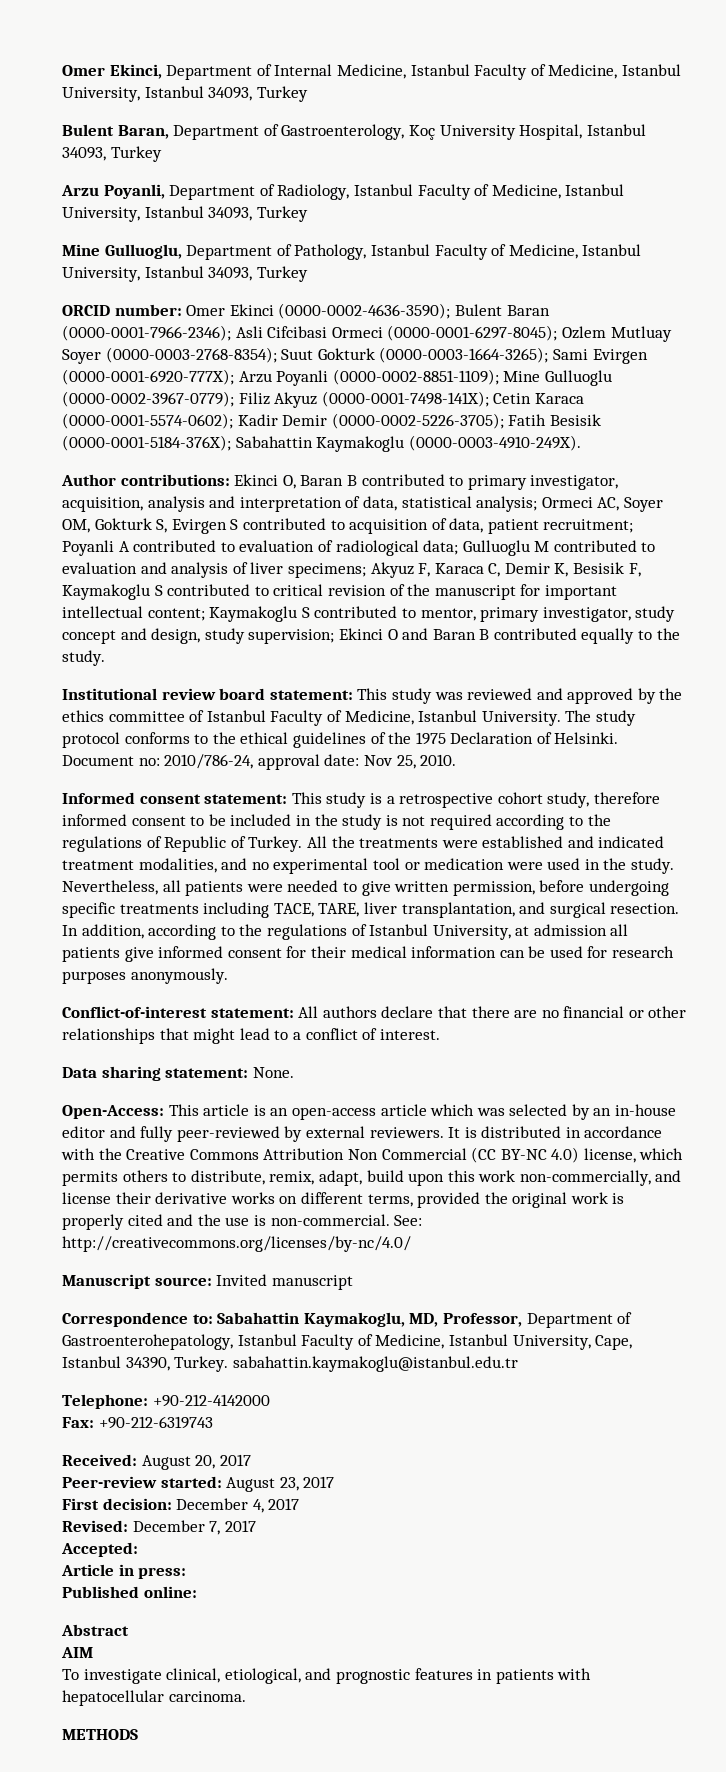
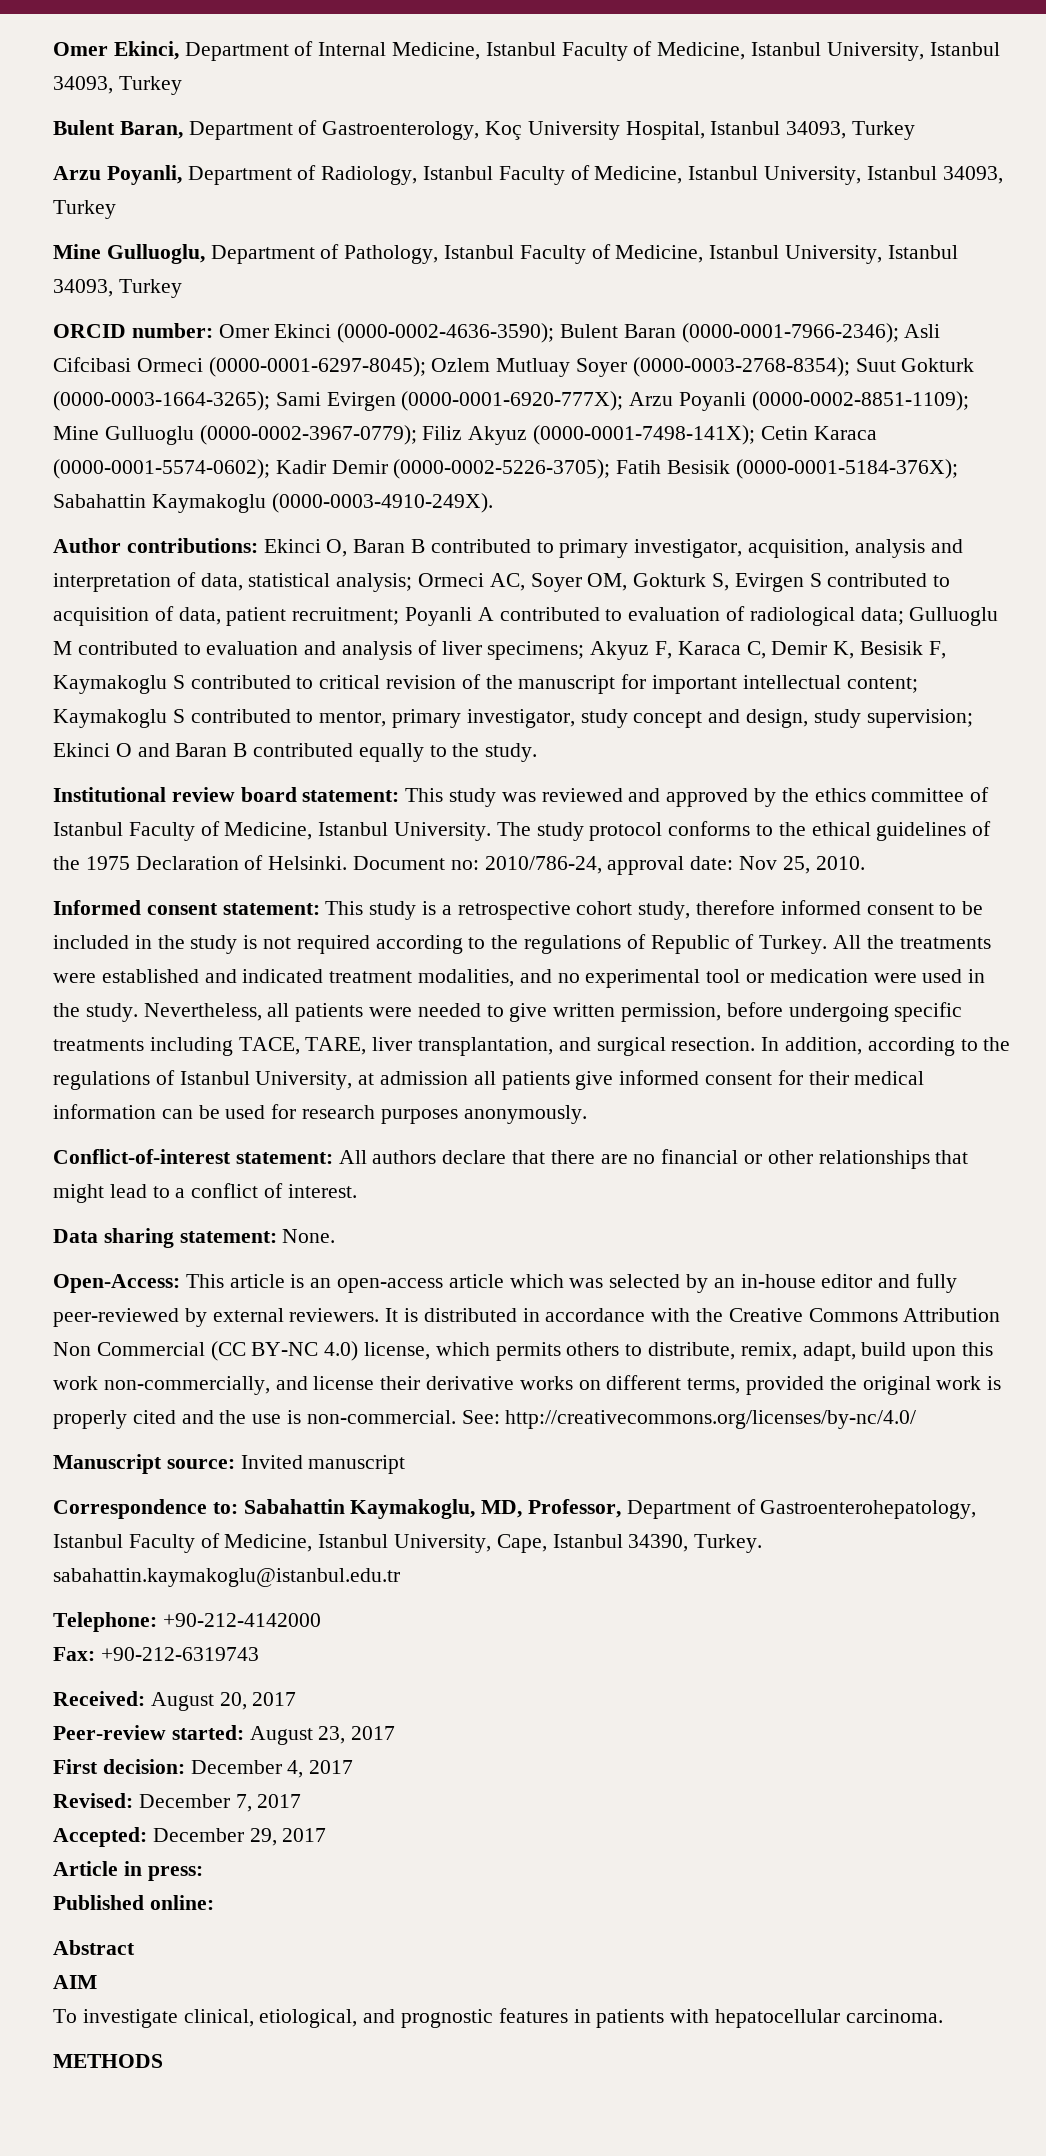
- Accepted:
+ Accepted: December 29, 2017

